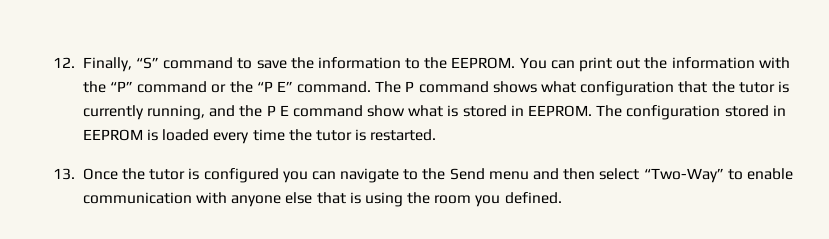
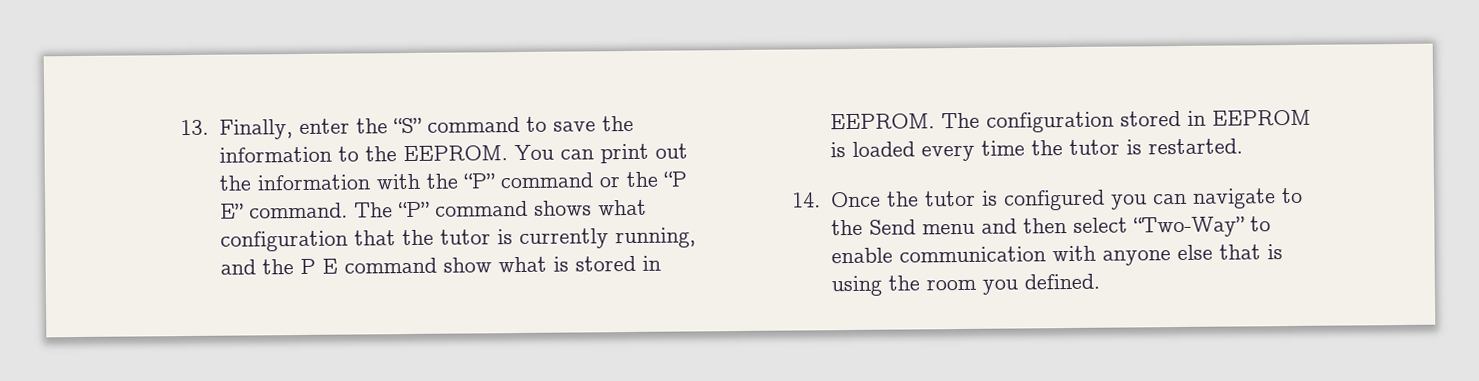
- 12. Finally, “S” command to save the information to the EEPROM.
+ 13. Finally, enter the “S” command to save the information to the EEPROM.
- The P command shows what configuration that the tutor is currently running, and the P E command show what is stored in EEPROM.
+ The “P” command shows what configuration that the tutor is currently running, and the P E command show what is stored in EEPROM.
- 13. Once the tutor is configured you can navigate to the Send menu and then select “Two-Way” to enable communication with anyone else that is using the room you defined.
+ 14. Once the tutor is configured you can navigate to the Send menu and then select “Two-Way” to enable communication with anyone else that is using the room you defined.

